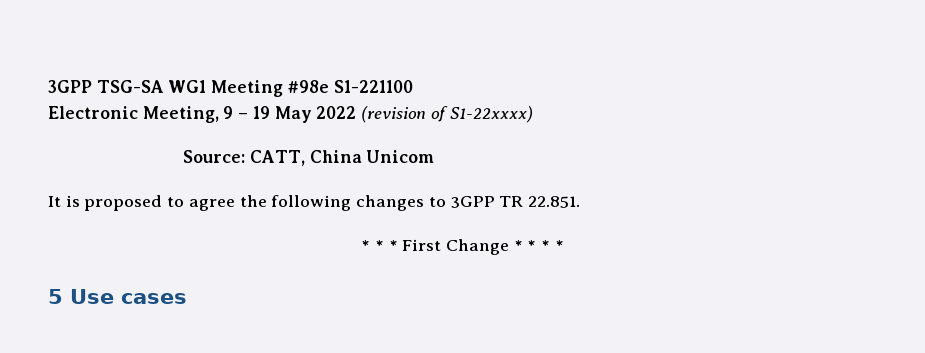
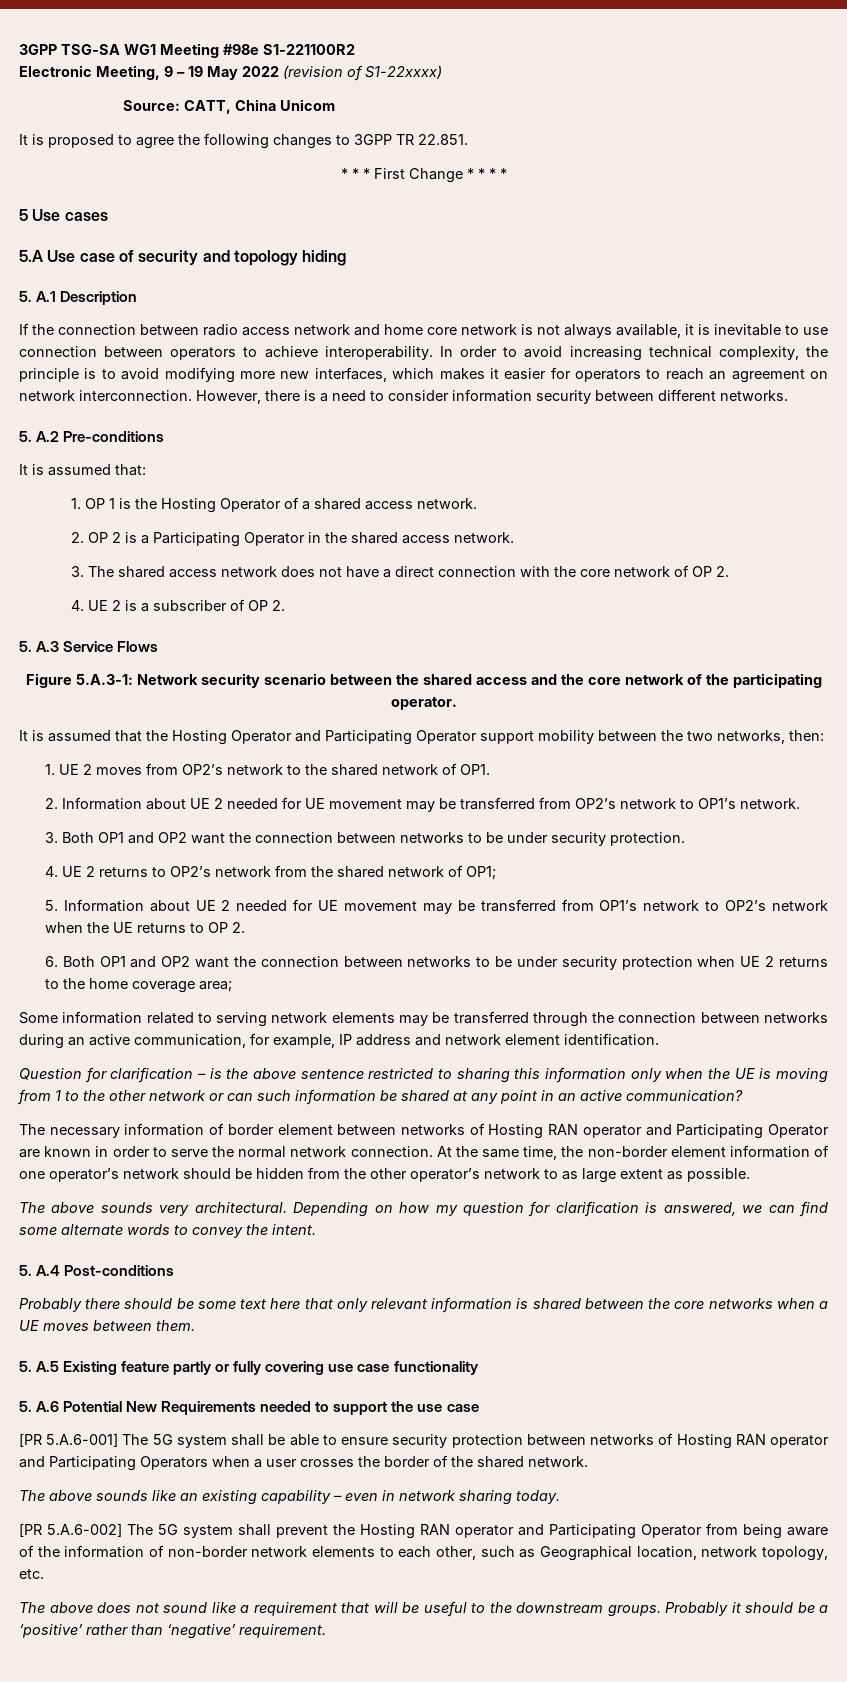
- 3GPP TSG-SA WG1 Meeting #98e S1-221100
+ 3GPP TSG-SA WG1 Meeting #98e S1-221100R2
+ 5.A Use case of security and topology hiding
+ 5. A.1 Description
+ If the connection between radio access network and home core network is not always available, it is inevitable to use connection between operators to achieve interoperability. In order to avoid increasing technical complexity, the principle is to avoid modifying more new interfaces, which makes it easier for operators to reach an agreement on network interconnection. However, there is a need to consider information security between different networks.
+ 5. A.2 Pre-conditions
+ It is assumed that:
+ 1. OP 1 is the Hosting Operator of a shared access network.
+ 2. OP 2 is a Participating Operator in the shared access network.
+ 3. The shared access network does not have a direct connection with the core network of OP 2.
+ 4. UE 2 is a subscriber of OP 2.
+ 5. A.3 Service Flows
+ Figure 5.A.3-1: Network security scenario between the shared access and the core network of the participating operator.
+ It is assumed that the Hosting Operator and Participating Operator support mobility between the two networks, then:
+ 1. UE 2 moves from OP2’s network to the shared network of OP1.
+ 2. Information about UE 2 needed for UE movement may be transferred from OP2’s network to OP1’s network.
+ 3. Both OP1 and OP2 want the connection between networks to be under security protection.
+ 4. UE 2 returns to OP2’s network from the shared network of OP1;
+ 5. Information about UE 2 needed for UE movement may be transferred from OP1’s network to OP2’s network when the UE returns to OP 2.
+ 6. Both OP1 and OP2 want the connection between networks to be under security protection when UE 2 returns to the home coverage area;
+ Some information related to serving network elements may be transferred through the connection between networks during an active communication, for example, IP address and network element identification.
+ Question for clarification – is the above sentence restricted to sharing this information only when the UE is moving from 1 to the other network or can such information be shared at any point in an active communication?
+ The necessary information of border element between networks of Hosting RAN operator and Participating Operator are known in order to serve the normal network connection. At the same time, the non-border element information of one operator’s network should be hidden from the other operator’s network to as large extent as possible.
+ The above sounds very architectural. Depending on how my question for clarification is answered, we can find some alternate words to convey the intent.
+ 5. A.4 Post-conditions
+ Probably there should be some text here that only relevant information is shared between the core networks when a UE moves between them.
+ 5. A.5 Existing feature partly or fully covering use case functionality
+ 5. A.6 Potential New Requirements needed to support the use case
+ [PR 5.A.6-001] The 5G system shall be able to ensure security protection between networks of Hosting RAN operator and Participating Operators when a user crosses the border of the shared network.
+ The above sounds like an existing capability – even in network sharing today.
+ [PR 5.A.6-002] The 5G system shall prevent the Hosting RAN operator and Participating Operator from being aware of the information of non-border network elements to each other, such as Geographical location, network topology, etc.
+ The above does not sound like a requirement that will be useful to the downstream groups. Probably it should be a ‘positive’ rather than ‘negative’ requirement.

